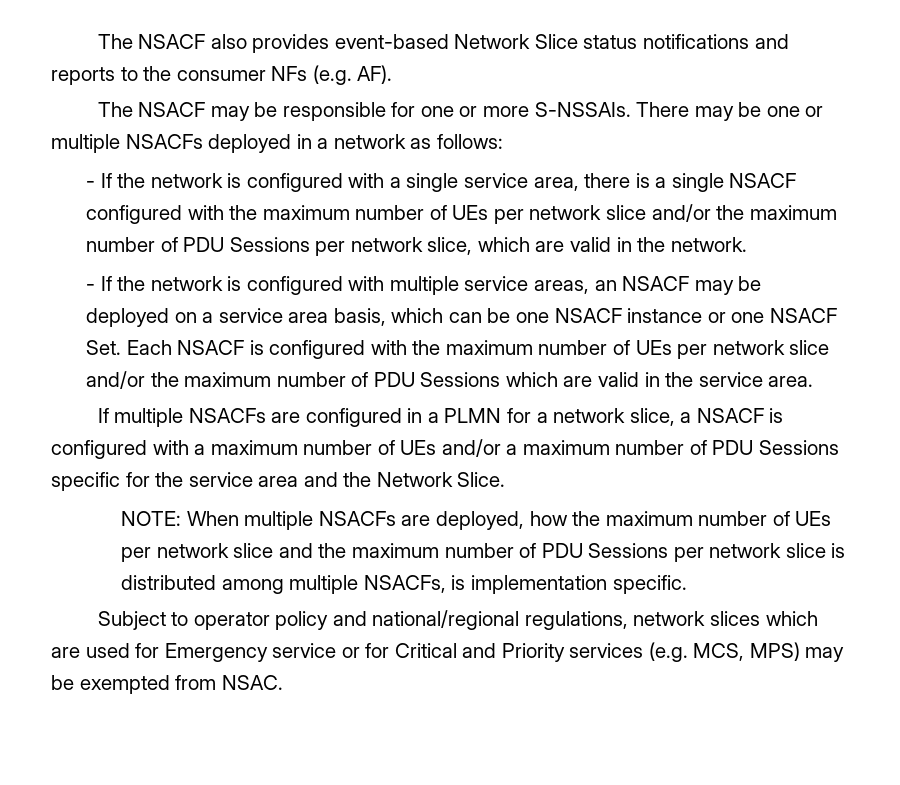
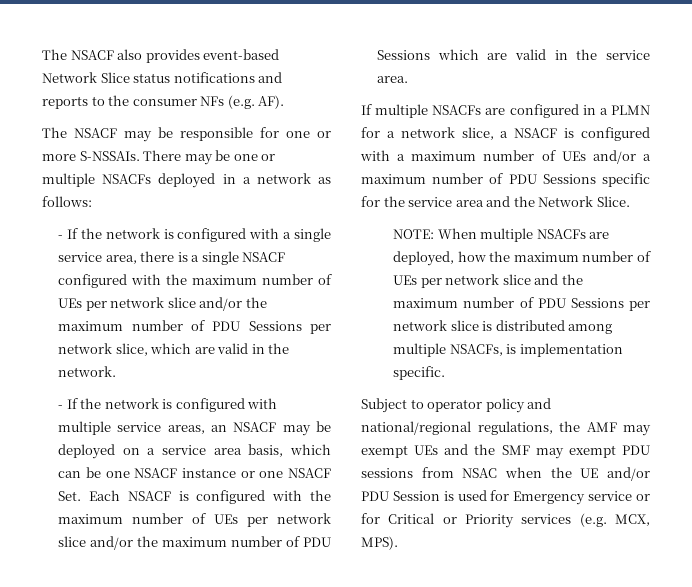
- Subject to operator policy and national/regional regulations, network slices which are used for Emergency service or for Critical and Priority services (e.g. MCS, MPS) may be exempted from NSAC.
+ Subject to operator policy and national/regional regulations, the AMF may exempt UEs and the SMF may exempt PDU sessions from NSAC when the UE and/or PDU Session is used for Emergency service or for Critical or Priority services (e.g. MCX, MPS).

